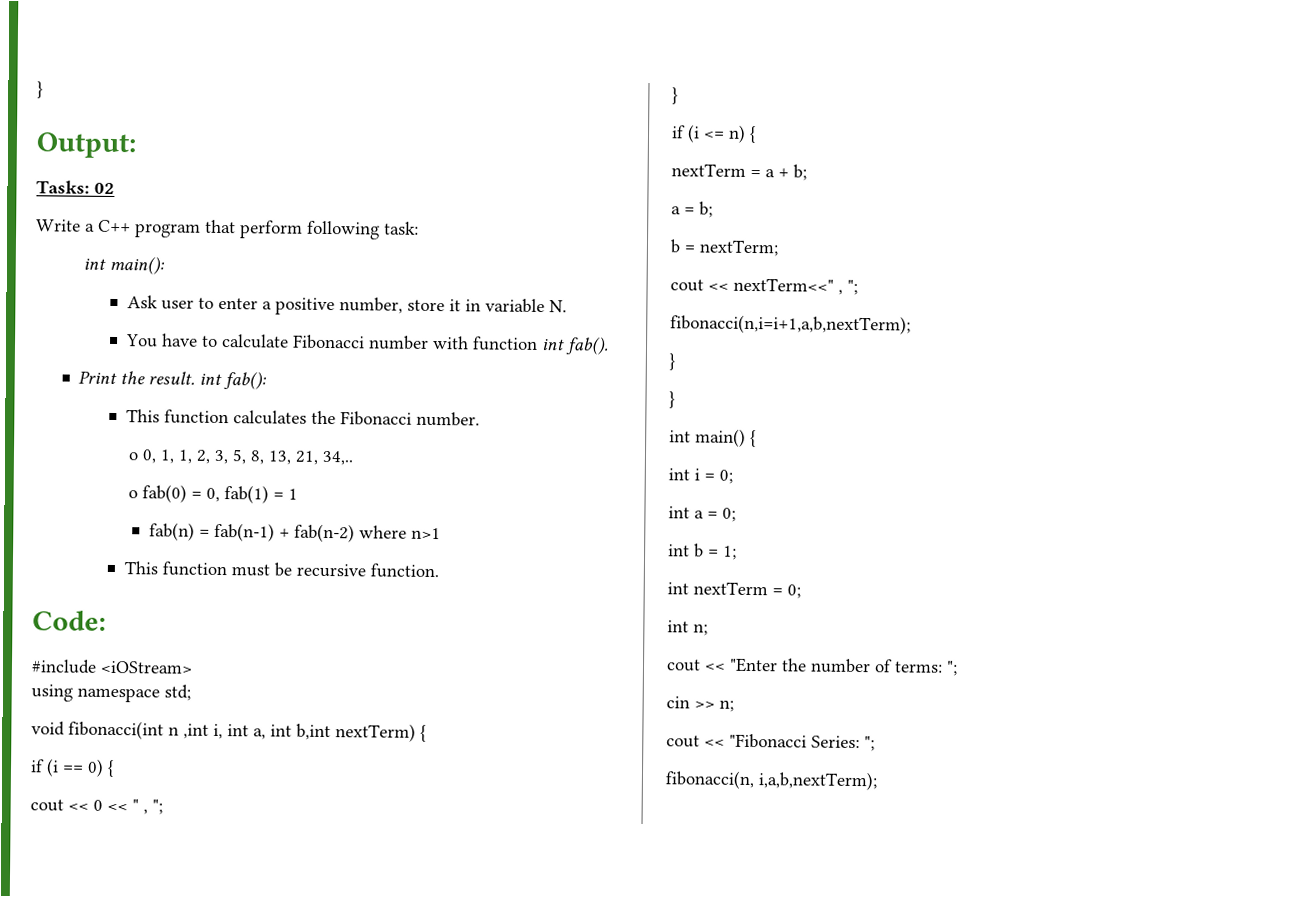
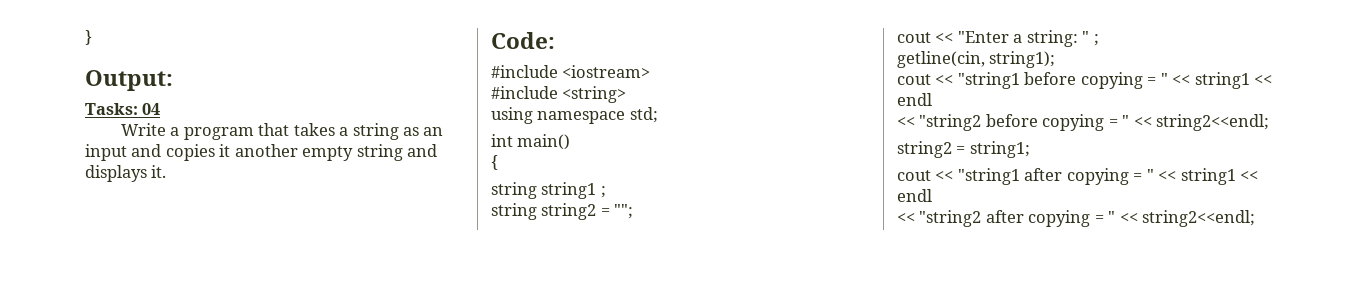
- Tasks: 02
+ Tasks: 04
- Write a C++ program that perform following task:
- int main():
- Ask user to enter a positive number, store it in variable N.
- You have to calculate Fibonacci number with function int fab().
- Print the result. int fab():
- This function calculates the Fibonacci number.
- o 0, 1, 1, 2, 3, 5, 8, 13, 21, 34,..
- o fab(0) = 0, fab(1) = 1
- fab(n) = fab(n-1) + fab(n-2) where n>1
- This function must be recursive function.
+ Write a program that takes a string as an input and copies it another empty string and displays it.
- #include <iOStream>
+ #include <iostream>
+ #include <string>
- void fibonacci(int n ,int i, int a, int b,int nextTerm) {
- if (i == 0) {
- cout << 0 << " , ";
- }
- if (i <= n) {
- nextTerm = a + b;
- a = b;
- b = nextTerm;
- cout << nextTerm<<" , ";
- fibonacci(n,i=i+1,a,b,nextTerm);
- }
- }
- int main() {
- int i = 0;
- int a = 0;
- int b = 1;
- int nextTerm = 0;
- int n;
- cout << "Enter the number of terms: ";
- cin >> n;
- cout << "Fibonacci Series: ";
- fibonacci(n, i,a,b,nextTerm);
+ int main()
+ {
+ string string1 ;
+ string string2 = "";
+ cout << "Enter a string: " ;
+ getline(cin, string1);
+ cout << "string1 before copying = " << string1 << endl
+ << "string2 before copying = " << string2<<endl;
+ string2 = string1;
+ cout << "string1 after copying = " << string1 << endl
+ << "string2 after copying = " << string2<<endl;

